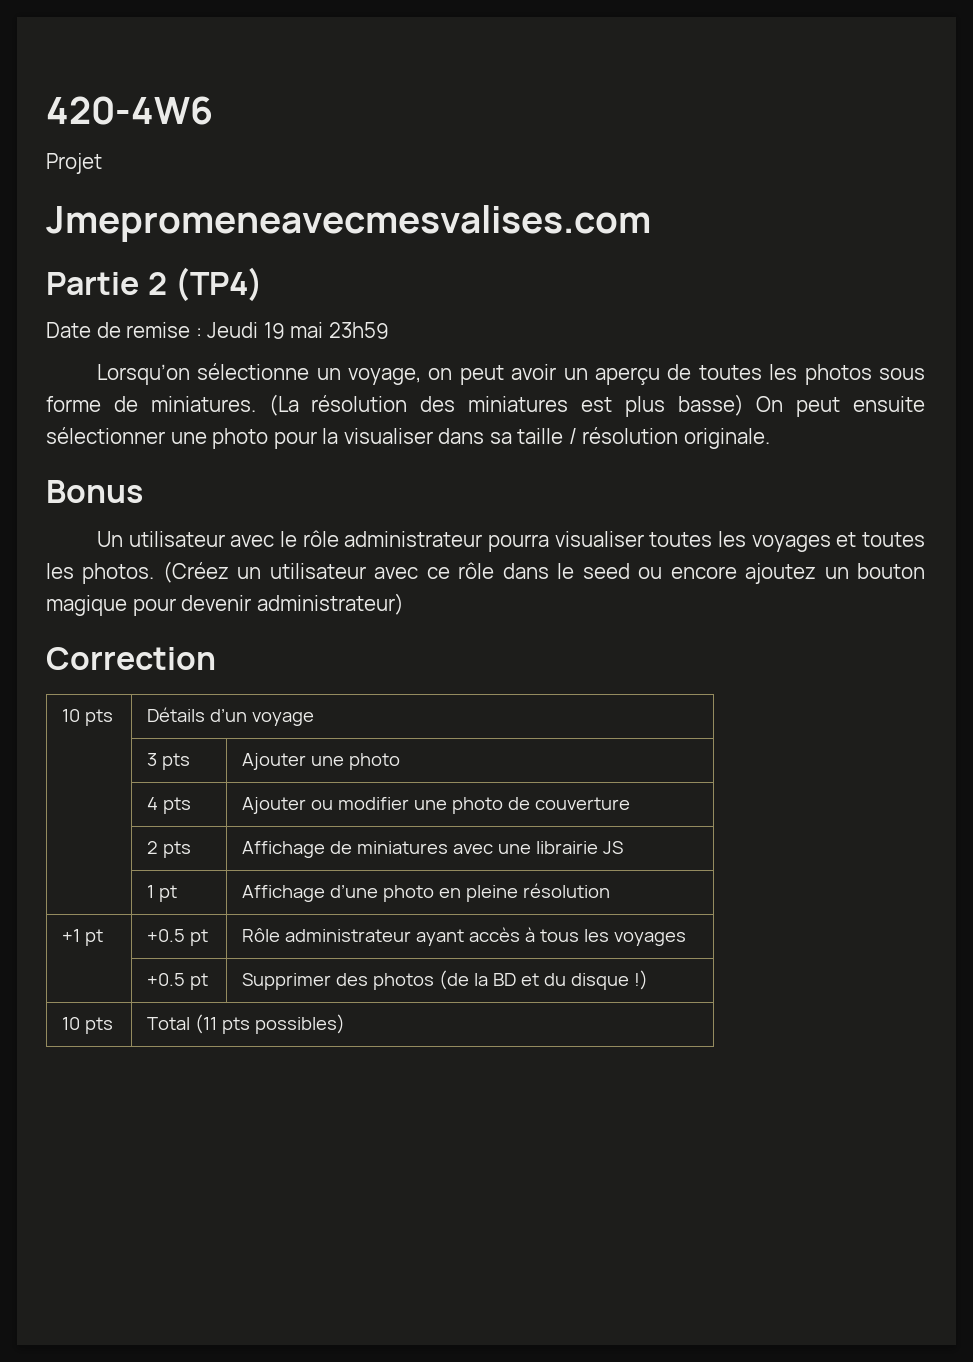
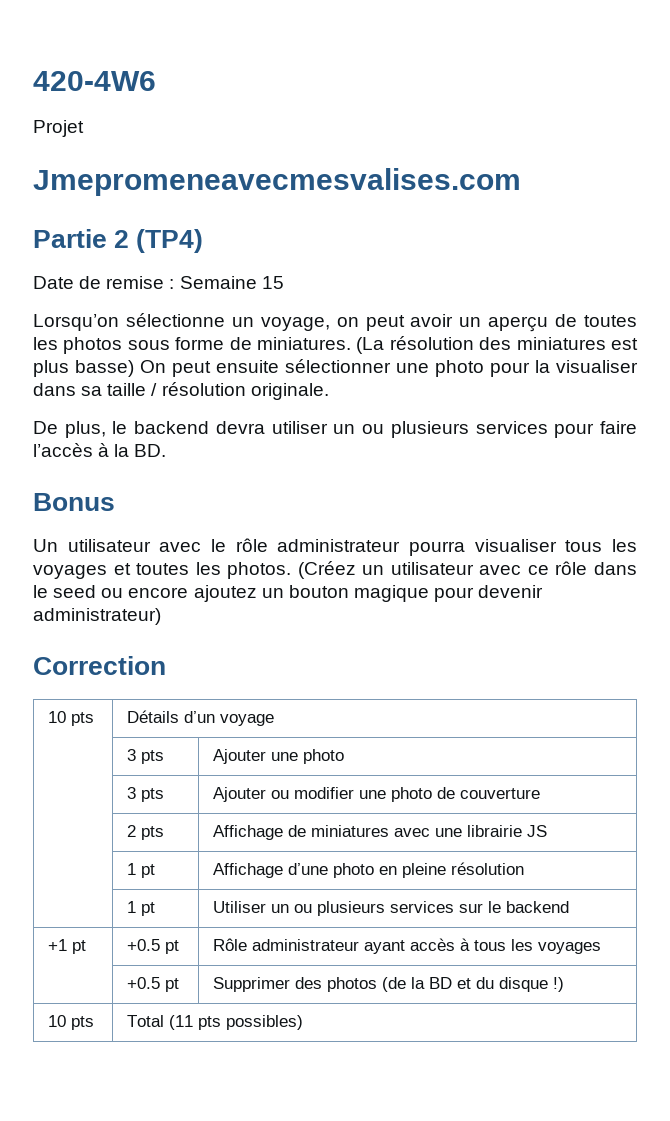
- Date de remise : Jeudi 19 mai 23h59
+ Date de remise : Semaine 15
+ De plus, le backend devra utiliser un ou plusieurs services pour faire l’accès à la BD.
- Un utilisateur avec le rôle administrateur pourra visualiser toutes les voyages et toutes les photos.
+ Un utilisateur avec le rôle administrateur pourra visualiser tous les voyages et toutes les photos.
- | 4 pts | Ajouter ou modifier une photo de couverture
+ | 3 pts | Ajouter ou modifier une photo de couverture
+ | 1 pt | Utiliser un ou plusieurs services sur le backend

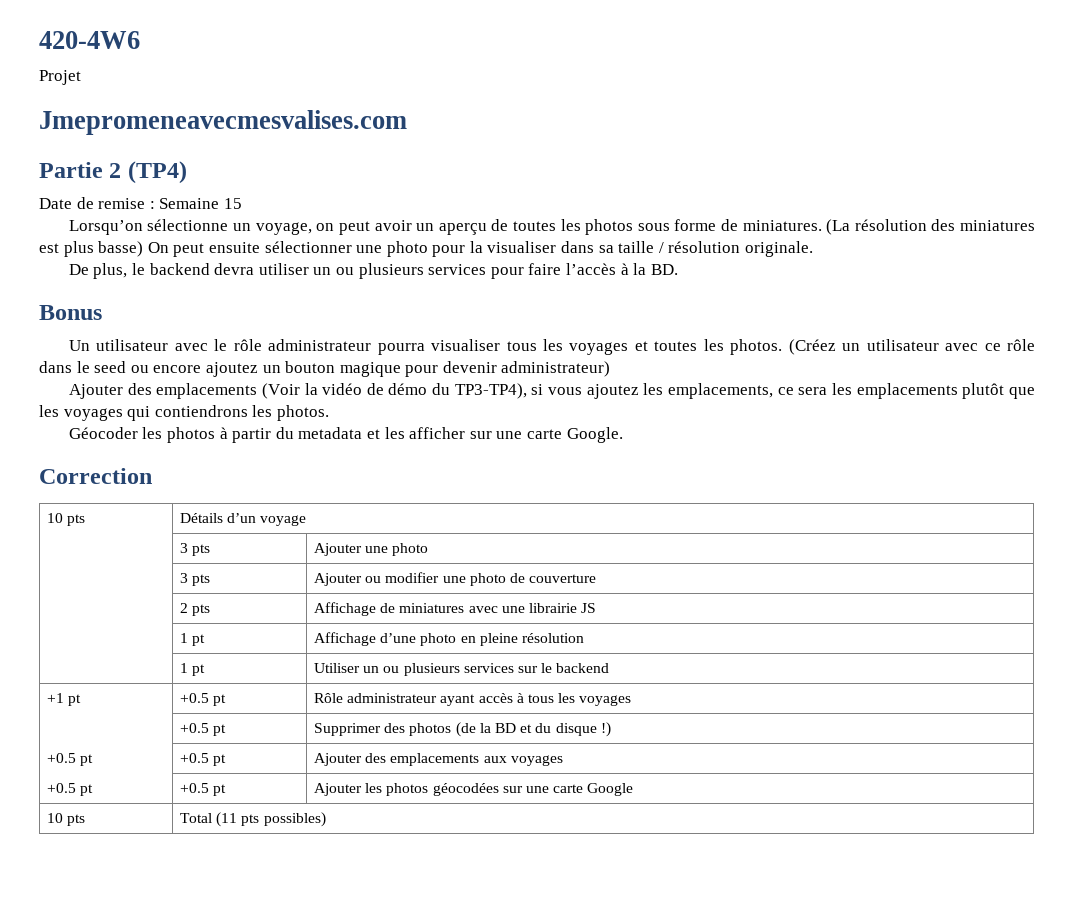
+ Ajouter des emplacements (Voir la vidéo de démo du TP3-TP4), si vous ajoutez les emplacements, ce sera les emplacements plutôt que les voyages qui contiendrons les photos.
+ Géocoder les photos à partir du metadata et les afficher sur une carte Google.
+ +0.5 pt | +0.5 pt | Ajouter des emplacements aux voyages
+ +0.5 pt | +0.5 pt | Ajouter les photos géocodées sur une carte Google

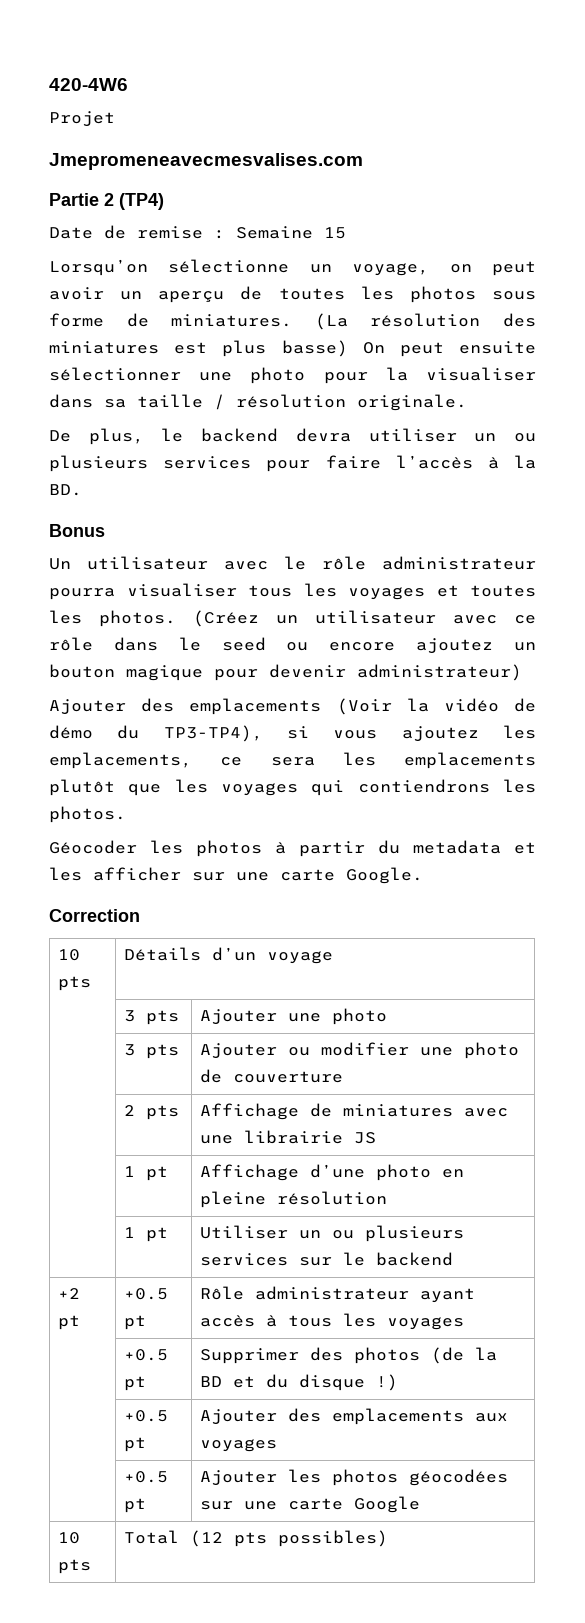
- +1 pt | +0.5 pt | Rôle administrateur ayant accès à tous les voyages
+ +2 pt | +0.5 pt | Rôle administrateur ayant accès à tous les voyages
- +0.5 pt | +0.5 pt | Ajouter des emplacements aux voyages
+ | +0.5 pt | Ajouter des emplacements aux voyages
- +0.5 pt | +0.5 pt | Ajouter les photos géocodées sur une carte Google
+ | +0.5 pt | Ajouter les photos géocodées sur une carte Google
- 10 pts | Total (11 pts possibles)
+ 10 pts | Total (12 pts possibles)

